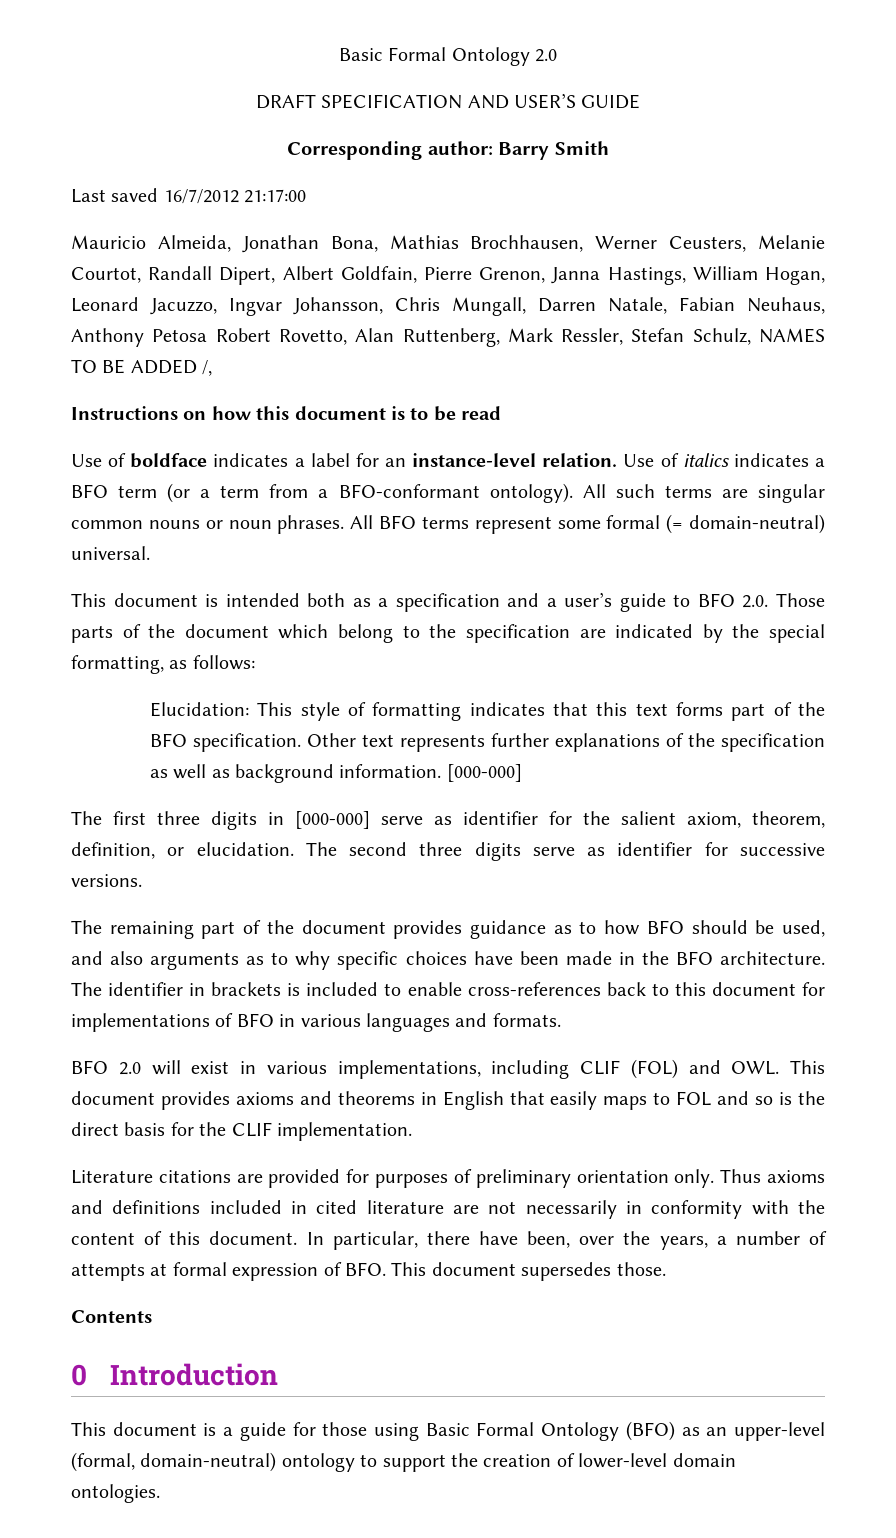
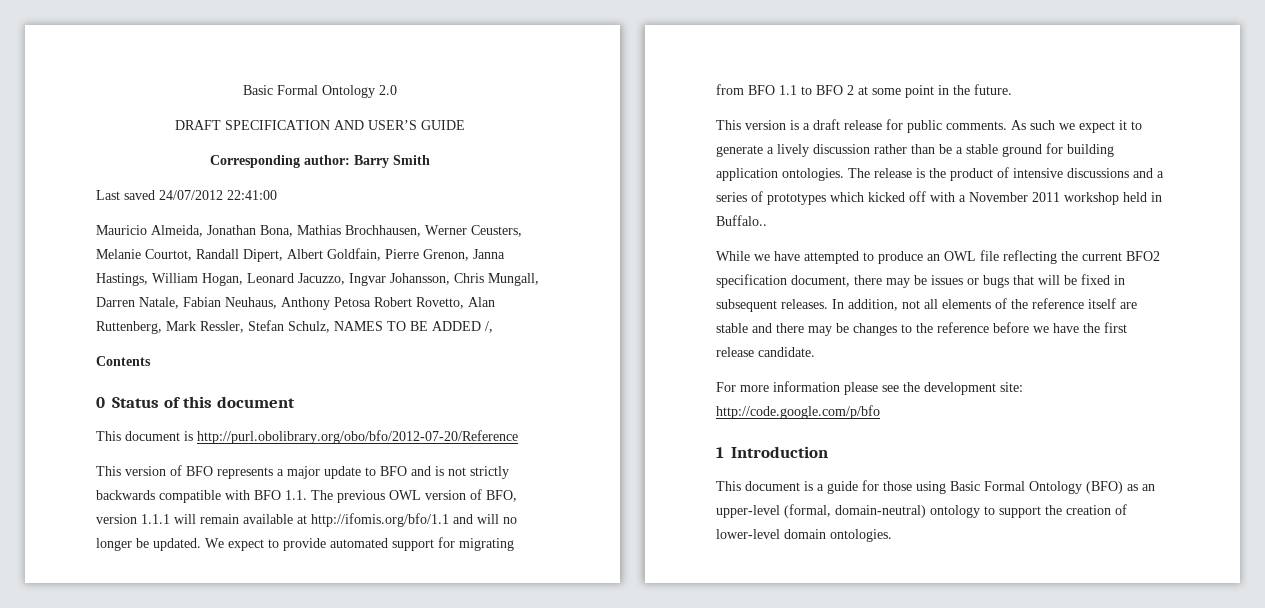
- Last saved 16/7/2012 21:17:00
+ Last saved 24/07/2012 22:41:00
- Instructions on how this document is to be read
- Use of boldface indicates a label for an instance-level relation. Use of italics indicates a BFO term (or a term from a BFO-conformant ontology). All such terms are singular common nouns or noun phrases. All BFO terms represent some formal (= domain-neutral) universal.
- This document is intended both as a specification and a user’s guide to BFO 2.0. Those parts of the document which belong to the specification are indicated by the special formatting, as follows:
- Elucidation: This style of formatting indicates that this text forms part of the BFO specification. Other text represents further explanations of the specification as well as background information. [000-000]
- The first three digits in [000-000] serve as identifier for the salient axiom, theorem, definition, or elucidation. The second three digits serve as identifier for successive versions.
- The remaining part of the document provides guidance as to how BFO should be used, and also arguments as to why specific choices have been made in the BFO architecture. The identifier in brackets is included to enable cross-references back to this document for implementations of BFO in various languages and formats.
- BFO 2.0 will exist in various implementations, including CLIF (FOL) and OWL. This document provides axioms and theorems in English that easily maps to FOL and so is the direct basis for the CLIF implementation.
- Literature citations are provided for purposes of preliminary orientation only. Thus axioms and definitions included in cited literature are not necessarily in conformity with the content of this document. In particular, there have been, over the years, a number of attempts at formal expression of BFO. This document supersedes those.
  Contents
- 0 Introduction
+ 0 Status of this document
+ This document is http://purl.obolibrary.org/obo/bfo/2012-07-20/Reference
+ This version of BFO represents a major update to BFO and is not strictly backwards compatible with BFO 1.1. The previous OWL version of BFO, version 1.1.1 will remain available at http://ifomis.org/bfo/1.1 and will no longer be updated. We expect to provide automated support for migrating from BFO 1.1 to BFO 2 at some point in the future.
+ This version is a draft release for public comments. As such we expect it to generate a lively discussion rather than be a stable ground for building application ontologies. The release is the product of intensive discussions and a series of prototypes which kicked off with a November 2011 workshop held in Buffalo..
+ While we have attempted to produce an OWL file reflecting the current BFO2 specification document, there may be issues or bugs that will be fixed in subsequent releases. In addition, not all elements of the reference itself are stable and there may be changes to the reference before we have the first release candidate.
+ For more information please see the development site: http://code.google.com/p/bfo
+ 1 Introduction

